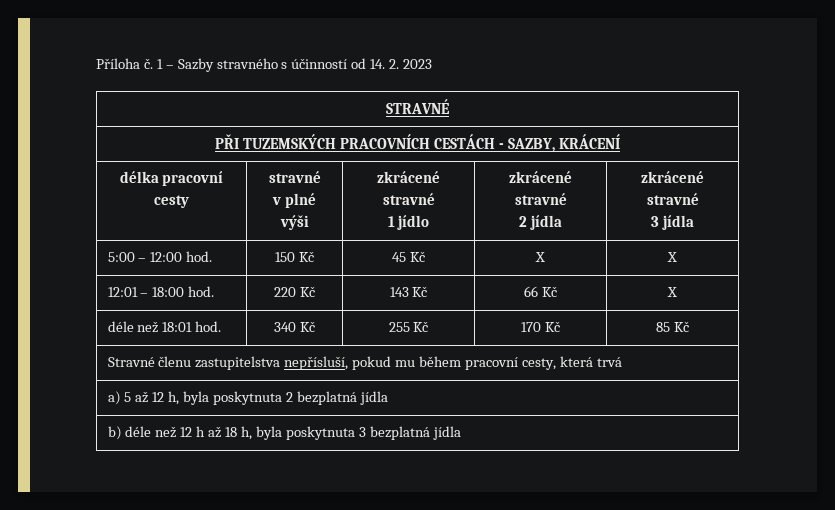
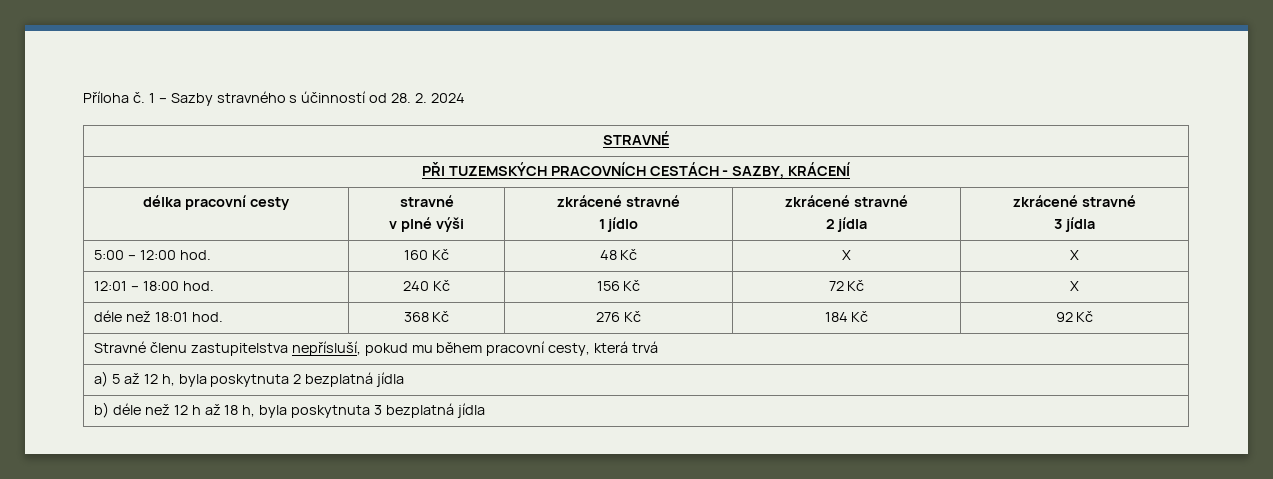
- 1 – Sazby stravného s účinností od 14. 2. 2023
+ 1 – Sazby stravného s účinností od 28. 2. 2024
- 5:00 – 12:00 hod. | 150 Kč | 45 Kč | X | X
+ 5:00 – 12:00 hod. | 160 Kč | 48 Kč | X | X
- 12:01 – 18:00 hod. | 220 Kč | 143 Kč | 66 Kč | X
+ 12:01 – 18:00 hod. | 240 Kč | 156 Kč | 72 Kč | X
- déle než 18:01 hod. | 340 Kč | 255 Kč | 170 Kč | 85 Kč
+ déle než 18:01 hod. | 368 Kč | 276 Kč | 184 Kč | 92 Kč

